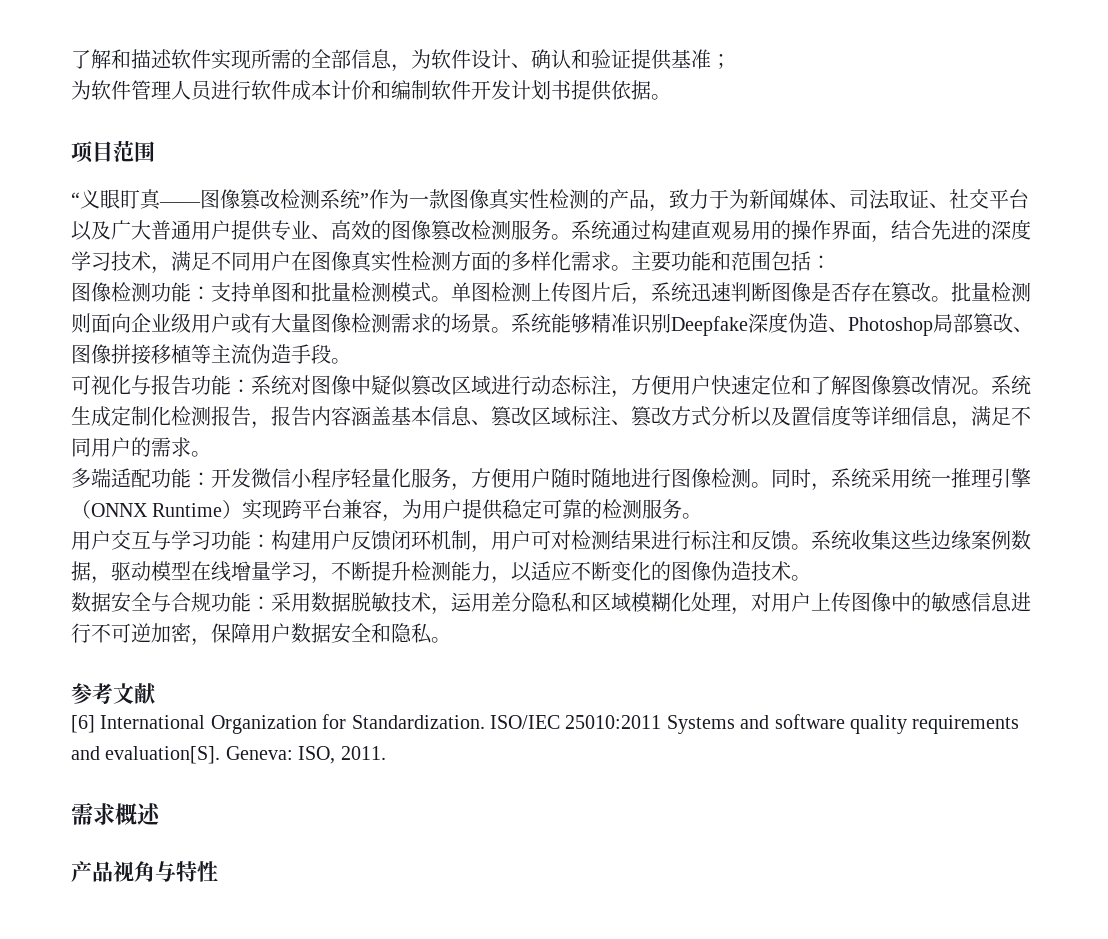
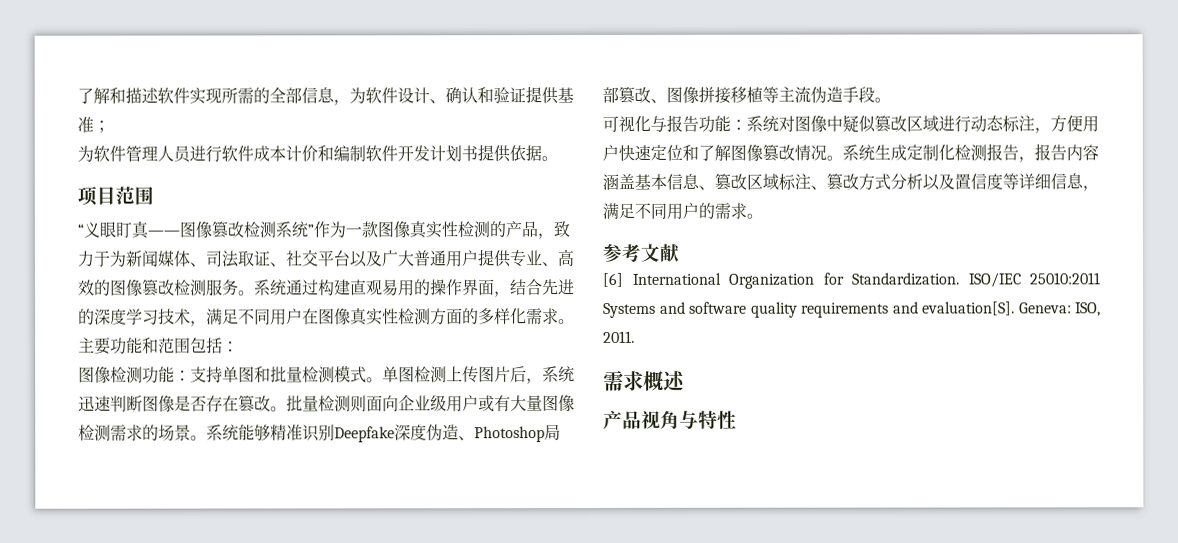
- 多端适配功能：开发微信小程序轻量化服务，方便用户随时随地进行图像检测。同时，系统采用统一推理引擎（ONNX Runtime）实现跨平台兼容，为用户提供稳定可靠的检测服务。
- 用户交互与学习功能：构建用户反馈闭环机制，用户可对检测结果进行标注和反馈。系统收集这些边缘案例数据，驱动模型在线增量学习，不断提升检测能力，以适应不断变化的图像伪造技术。
- 数据安全与合规功能：采用数据脱敏技术，运用差分隐私和区域模糊化处理，对用户上传图像中的敏感信息进行不可逆加密，保障用户数据安全和隐私。

